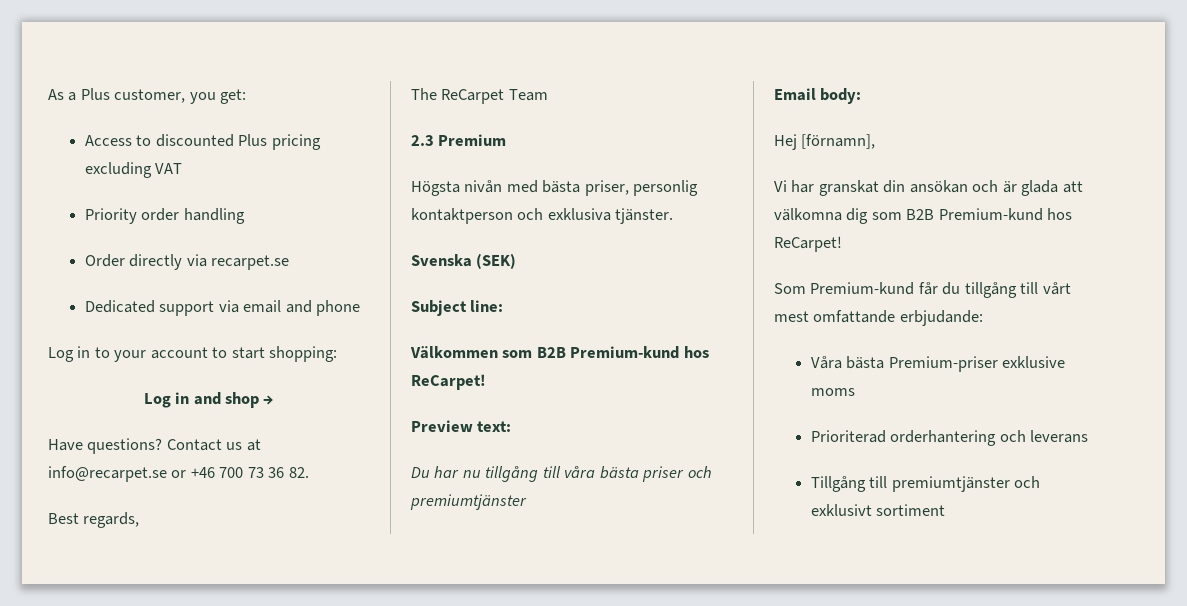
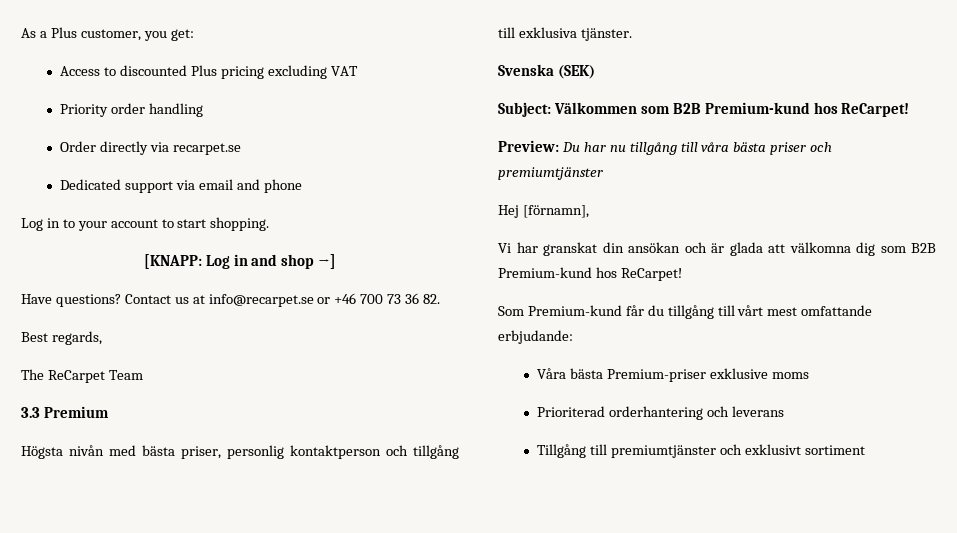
- Log in to your account to start shopping:
- Log in and shop →
+ Log in to your account to start shopping.
+ [KNAPP: Log in and shop →]
- 2.3 Premium
+ 3.3 Premium
- Högsta nivån med bästa priser, personlig kontaktperson och exklusiva tjänster.
+ Högsta nivån med bästa priser, personlig kontaktperson och tillgång till exklusiva tjänster.
- Subject line:
- Välkommen som B2B Premium-kund hos ReCarpet!
+ Subject: Välkommen som B2B Premium-kund hos ReCarpet!
- Preview text:
- Du har nu tillgång till våra bästa priser och premiumtjänster
+ Preview: Du har nu tillgång till våra bästa priser och premiumtjänster
- Email body:

